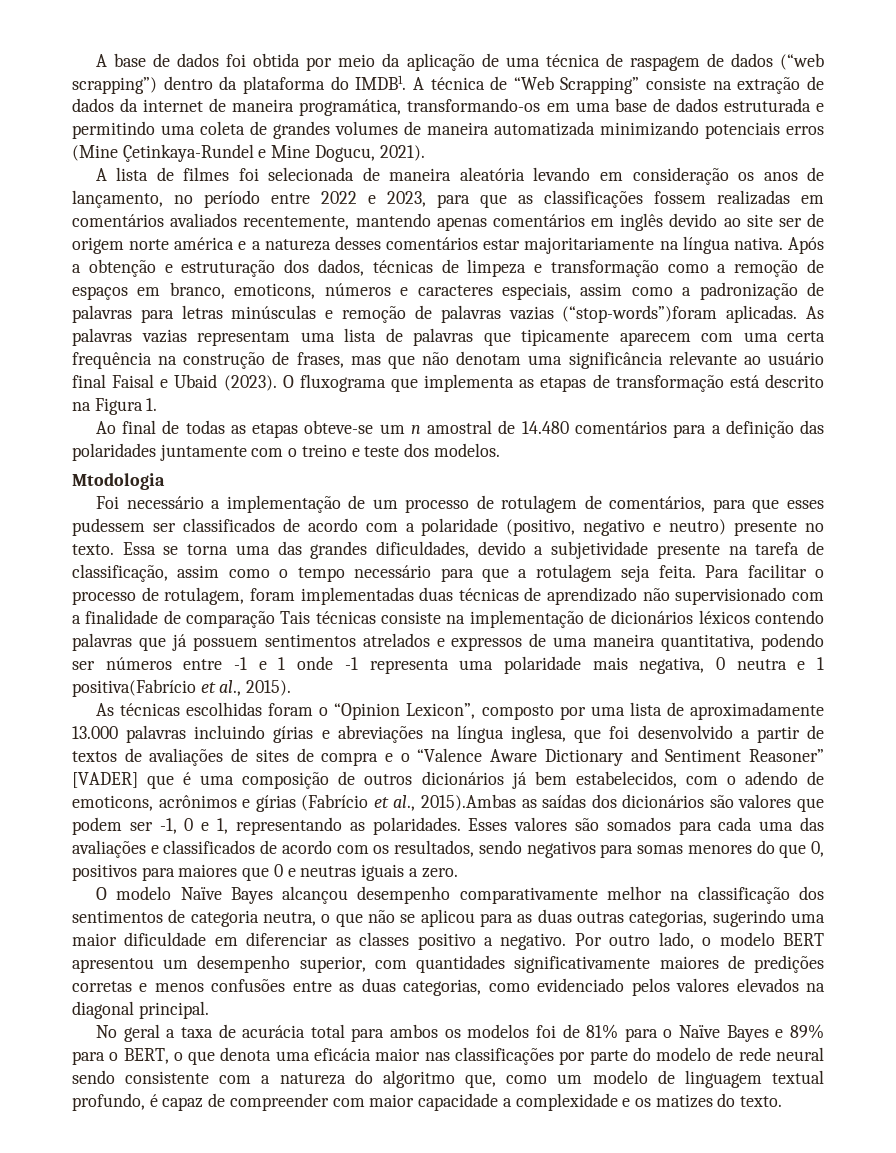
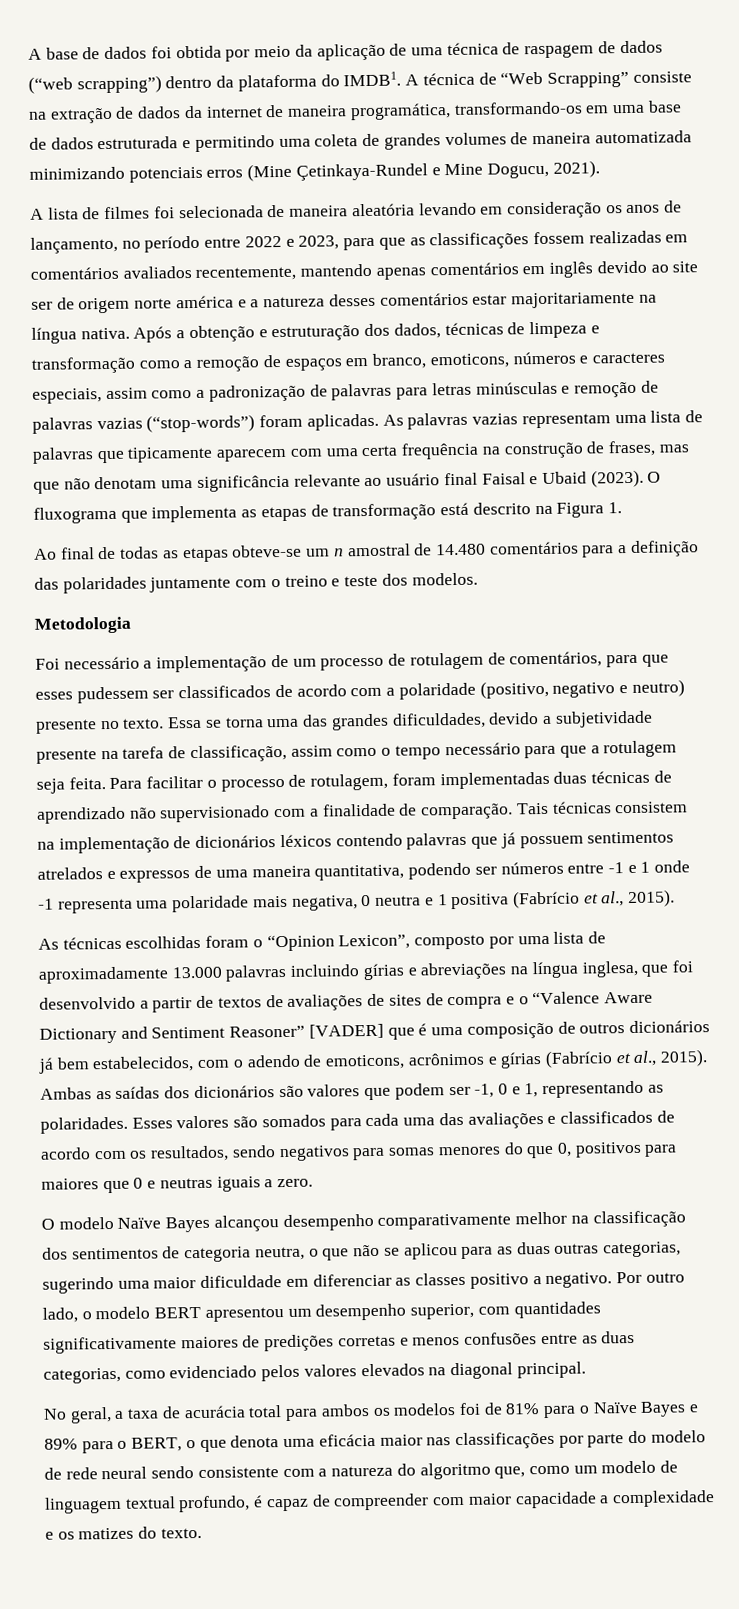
- Após a obtenção e estruturação dos dados, técnicas de limpeza e transformação como a remoção de espaços em branco, emoticons, números e caracteres especiais, assim como a padronização de palavras para letras minúsculas e remoção de palavras vazias (“stop-words”)foram aplicadas.
+ Após a obtenção e estruturação dos dados, técnicas de limpeza e transformação como a remoção de espaços em branco, emoticons, números e caracteres especiais, assim como a padronização de palavras para letras minúsculas e remoção de palavras vazias (“stop-words”) foram aplicadas.
- Mtodologia
+ Metodologia
- Para facilitar o processo de rotulagem, foram implementadas duas técnicas de aprendizado não supervisionado com a finalidade de comparação Tais técnicas consiste na implementação de dicionários léxicos contendo palavras que já possuem sentimentos atrelados e expressos de uma maneira quantitativa, podendo ser números entre -1 e 1 onde -1 representa uma polaridade mais negativa, 0 neutra e 1 positiva(Fabrício et al., 2015).
+ Para facilitar o processo de rotulagem, foram implementadas duas técnicas de aprendizado não supervisionado com a finalidade de comparação. Tais técnicas consistem na implementação de dicionários léxicos contendo palavras que já possuem sentimentos atrelados e expressos de uma maneira quantitativa, podendo ser números entre -1 e 1 onde -1 representa uma polaridade mais negativa, 0 neutra e 1 positiva (Fabrício et al., 2015).
- As técnicas escolhidas foram o “Opinion Lexicon”, composto por uma lista de aproximadamente 13.000 palavras incluindo gírias e abreviações na língua inglesa, que foi desenvolvido a partir de textos de avaliações de sites de compra e o “Valence Aware Dictionary and Sentiment Reasoner” [VADER] que é uma composição de outros dicionários já bem estabelecidos, com o adendo de emoticons, acrônimos e gírias (Fabrício et al., 2015).Ambas as saídas dos dicionários são valores que podem ser -1, 0 e 1, representando as polaridades.
+ As técnicas escolhidas foram o “Opinion Lexicon”, composto por uma lista de aproximadamente 13.000 palavras incluindo gírias e abreviações na língua inglesa, que foi desenvolvido a partir de textos de avaliações de sites de compra e o “Valence Aware Dictionary and Sentiment Reasoner” [VADER] que é uma composição de outros dicionários já bem estabelecidos, com o adendo de emoticons, acrônimos e gírias (Fabrício et al., 2015). Ambas as saídas dos dicionários são valores que podem ser -1, 0 e 1, representando as polaridades.
- No geral a taxa de acurácia total para ambos os modelos foi de 81% para o Naïve Bayes e 89% para o BERT, o que denota uma eficácia maior nas classificações por parte do modelo de rede neural sendo consistente com a natureza do algoritmo que, como um modelo de linguagem textual profundo, é capaz de compreender com maior capacidade a complexidade e os matizes do texto.
+ No geral, a taxa de acurácia total para ambos os modelos foi de 81% para o Naïve Bayes e 89% para o BERT, o que denota uma eficácia maior nas classificações por parte do modelo de rede neural sendo consistente com a natureza do algoritmo que, como um modelo de linguagem textual profundo, é capaz de compreender com maior capacidade a complexidade e os matizes do texto.

